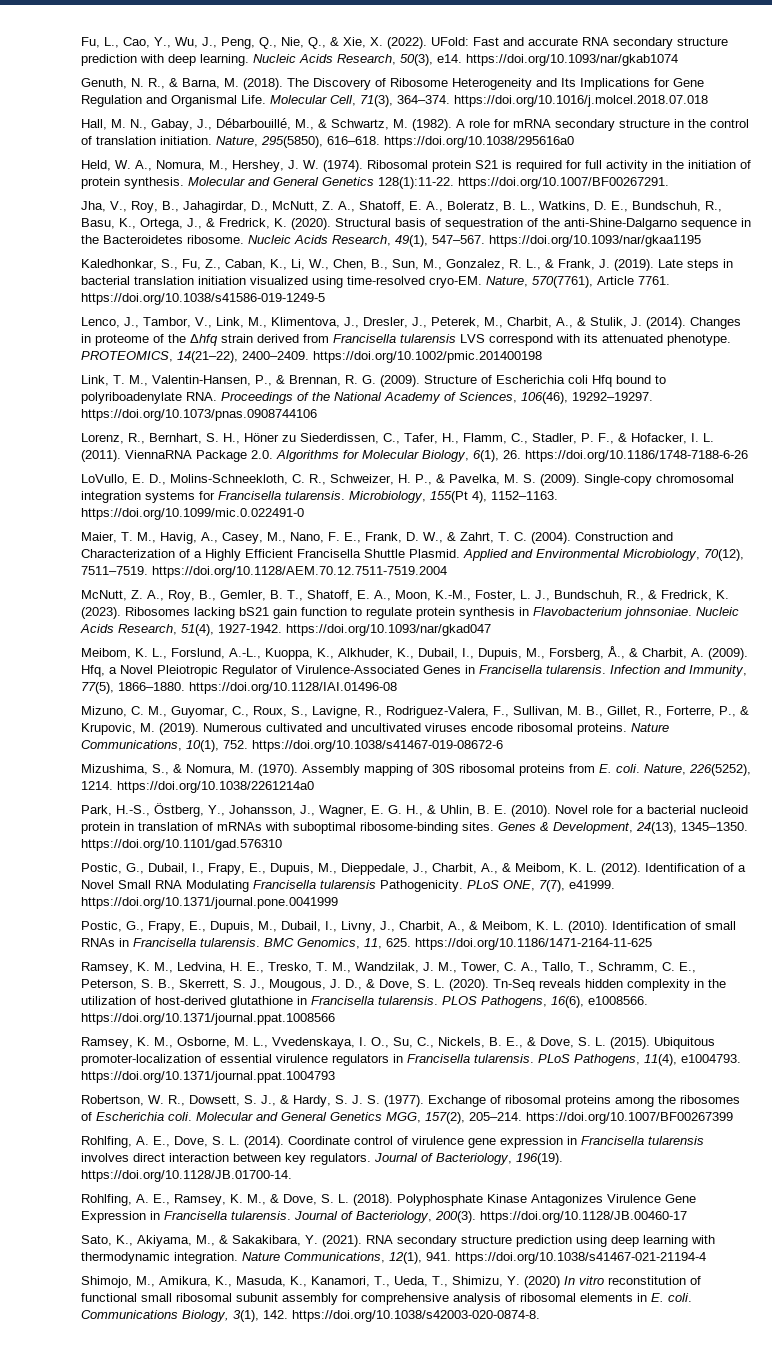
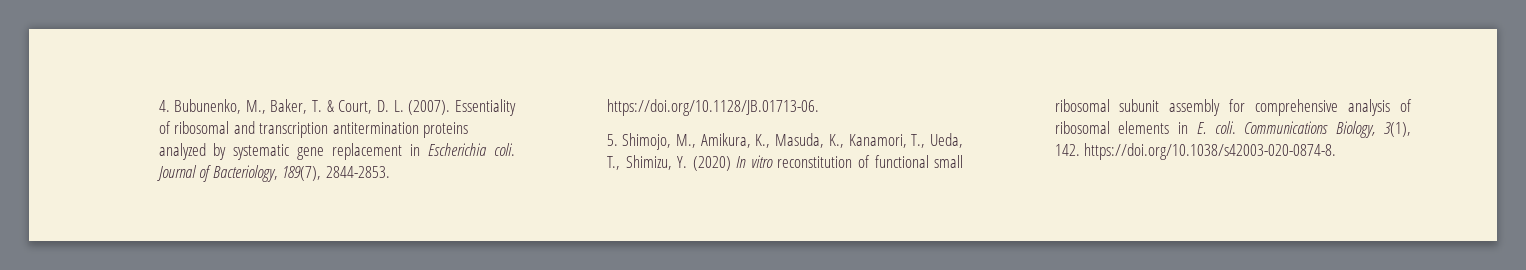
- Fu, L., Cao, Y., Wu, J., Peng, Q., Nie, Q., & Xie, X. (2022). UFold: Fast and accurate RNA secondary structure prediction with deep learning. Nucleic Acids Research, 50(3), e14. https://doi.org/10.1093/nar/gkab1074
- Genuth, N. R., & Barna, M. (2018). The Discovery of Ribosome Heterogeneity and Its Implications for Gene Regulation and Organismal Life. Molecular Cell, 71(3), 364–374. https://doi.org/10.1016/j.molcel.2018.07.018
- Hall, M. N., Gabay, J., Débarbouillé, M., & Schwartz, M. (1982). A role for mRNA secondary structure in the control of translation initiation. Nature, 295(5850), 616–618. https://doi.org/10.1038/295616a0
- Held, W. A., Nomura, M., Hershey, J. W. (1974). Ribosomal protein S21 is required for full activity in the initiation of protein synthesis. Molecular and General Genetics 128(1):11-22. https://doi.org/10.1007/BF00267291.
- Jha, V., Roy, B., Jahagirdar, D., McNutt, Z. A., Shatoff, E. A., Boleratz, B. L., Watkins, D. E., Bundschuh, R., Basu, K., Ortega, J., & Fredrick, K. (2020). Structural basis of sequestration of the anti-Shine-Dalgarno sequence in the Bacteroidetes ribosome. Nucleic Acids Research, 49(1), 547–567. https://doi.org/10.1093/nar/gkaa1195
- Kaledhonkar, S., Fu, Z., Caban, K., Li, W., Chen, B., Sun, M., Gonzalez, R. L., & Frank, J. (2019). Late steps in bacterial translation initiation visualized using time-resolved cryo-EM. Nature, 570(7761), Article 7761. https://doi.org/10.1038/s41586-019-1249-5
- Lenco, J., Tambor, V., Link, M., Klimentova, J., Dresler, J., Peterek, M., Charbit, A., & Stulik, J. (2014). Changes in proteome of the Δhfq strain derived from Francisella tularensis LVS correspond with its attenuated phenotype. PROTEOMICS, 14(21–22), 2400–2409. https://doi.org/10.1002/pmic.201400198
- Link, T. M., Valentin-Hansen, P., & Brennan, R. G. (2009). Structure of Escherichia coli Hfq bound to polyriboadenylate RNA. Proceedings of the National Academy of Sciences, 106(46), 19292–19297. https://doi.org/10.1073/pnas.0908744106
- Lorenz, R., Bernhart, S. H., Höner zu Siederdissen, C., Tafer, H., Flamm, C., Stadler, P. F., & Hofacker, I. L. (2011). ViennaRNA Package 2.0. Algorithms for Molecular Biology, 6(1), 26. https://doi.org/10.1186/1748-7188-6-26
- LoVullo, E. D., Molins-Schneekloth, C. R., Schweizer, H. P., & Pavelka, M. S. (2009). Single-copy chromosomal integration systems for Francisella tularensis. Microbiology, 155(Pt 4), 1152–1163. https://doi.org/10.1099/mic.0.022491-0
- Maier, T. M., Havig, A., Casey, M., Nano, F. E., Frank, D. W., & Zahrt, T. C. (2004). Construction and Characterization of a Highly Efficient Francisella Shuttle Plasmid. Applied and Environmental Microbiology, 70(12), 7511–7519. https://doi.org/10.1128/AEM.70.12.7511-7519.2004
- McNutt, Z. A., Roy, B., Gemler, B. T., Shatoff, E. A., Moon, K.-M., Foster, L. J., Bundschuh, R., & Fredrick, K. (2023). Ribosomes lacking bS21 gain function to regulate protein synthesis in Flavobacterium johnsoniae. Nucleic Acids Research, 51(4), 1927-1942. https://doi.org/10.1093/nar/gkad047
- Meibom, K. L., Forslund, A.-L., Kuoppa, K., Alkhuder, K., Dubail, I., Dupuis, M., Forsberg, Å., & Charbit, A. (2009). Hfq, a Novel Pleiotropic Regulator of Virulence-Associated Genes in Francisella tularensis. Infection and Immunity, 77(5), 1866–1880. https://doi.org/10.1128/IAI.01496-08
- Mizuno, C. M., Guyomar, C., Roux, S., Lavigne, R., Rodriguez-Valera, F., Sullivan, M. B., Gillet, R., Forterre, P., & Krupovic, M. (2019). Numerous cultivated and uncultivated viruses encode ribosomal proteins. Nature Communications, 10(1), 752. https://doi.org/10.1038/s41467-019-08672-6
- Mizushima, S., & Nomura, M. (1970). Assembly mapping of 30S ribosomal proteins from E. coli. Nature, 226(5252), 1214. https://doi.org/10.1038/2261214a0
- Park, H.-S., Östberg, Y., Johansson, J., Wagner, E. G. H., & Uhlin, B. E. (2010). Novel role for a bacterial nucleoid protein in translation of mRNAs with suboptimal ribosome-binding sites. Genes & Development, 24(13), 1345–1350. https://doi.org/10.1101/gad.576310
- Postic, G., Dubail, I., Frapy, E., Dupuis, M., Dieppedale, J., Charbit, A., & Meibom, K. L. (2012). Identification of a Novel Small RNA Modulating Francisella tularensis Pathogenicity. PLoS ONE, 7(7), e41999. https://doi.org/10.1371/journal.pone.0041999
- Postic, G., Frapy, E., Dupuis, M., Dubail, I., Livny, J., Charbit, A., & Meibom, K. L. (2010). Identification of small RNAs in Francisella tularensis. BMC Genomics, 11, 625. https://doi.org/10.1186/1471-2164-11-625
- Ramsey, K. M., Ledvina, H. E., Tresko, T. M., Wandzilak, J. M., Tower, C. A., Tallo, T., Schramm, C. E., Peterson, S. B., Skerrett, S. J., Mougous, J. D., & Dove, S. L. (2020). Tn-Seq reveals hidden complexity in the utilization of host-derived glutathione in Francisella tularensis. PLOS Pathogens, 16(6), e1008566. https://doi.org/10.1371/journal.ppat.1008566
- Ramsey, K. M., Osborne, M. L., Vvedenskaya, I. O., Su, C., Nickels, B. E., & Dove, S. L. (2015). Ubiquitous promoter-localization of essential virulence regulators in Francisella tularensis. PLoS Pathogens, 11(4), e1004793. https://doi.org/10.1371/journal.ppat.1004793
- Robertson, W. R., Dowsett, S. J., & Hardy, S. J. S. (1977). Exchange of ribosomal proteins among the ribosomes of Escherichia coli. Molecular and General Genetics MGG, 157(2), 205–214. https://doi.org/10.1007/BF00267399
- Rohlfing, A. E., Dove, S. L. (2014). Coordinate control of virulence gene expression in Francisella tularensis involves direct interaction between key regulators. Journal of Bacteriology, 196(19). https://doi.org/10.1128/JB.01700-14.
- Rohlfing, A. E., Ramsey, K. M., & Dove, S. L. (2018). Polyphosphate Kinase Antagonizes Virulence Gene Expression in Francisella tularensis. Journal of Bacteriology, 200(3). https://doi.org/10.1128/JB.00460-17
- Sato, K., Akiyama, M., & Sakakibara, Y. (2021). RNA secondary structure prediction using deep learning with thermodynamic integration. Nature Communications, 12(1), 941. https://doi.org/10.1038/s41467-021-21194-4
- Shimojo, M., Amikura, K., Masuda, K., Kanamori, T., Ueda, T., Shimizu, Y. (2020) In vitro reconstitution of functional small ribosomal subunit assembly for comprehensive analysis of ribosomal elements in E. coli.
+ 4. Bubunenko, M., Baker, T. & Court, D. L. (2007). Essentiality of ribosomal and transcription antitermination proteins analyzed by systematic gene replacement in Escherichia coli. Journal of Bacteriology, 189(7), 2844-2853. https://doi.org/10.1128/JB.01713-06.
+ 5. Shimojo, M., Amikura, K., Masuda, K., Kanamori, T., Ueda, T., Shimizu, Y. (2020) In vitro reconstitution of functional small ribosomal subunit assembly for comprehensive analysis of ribosomal elements in E. coli.

